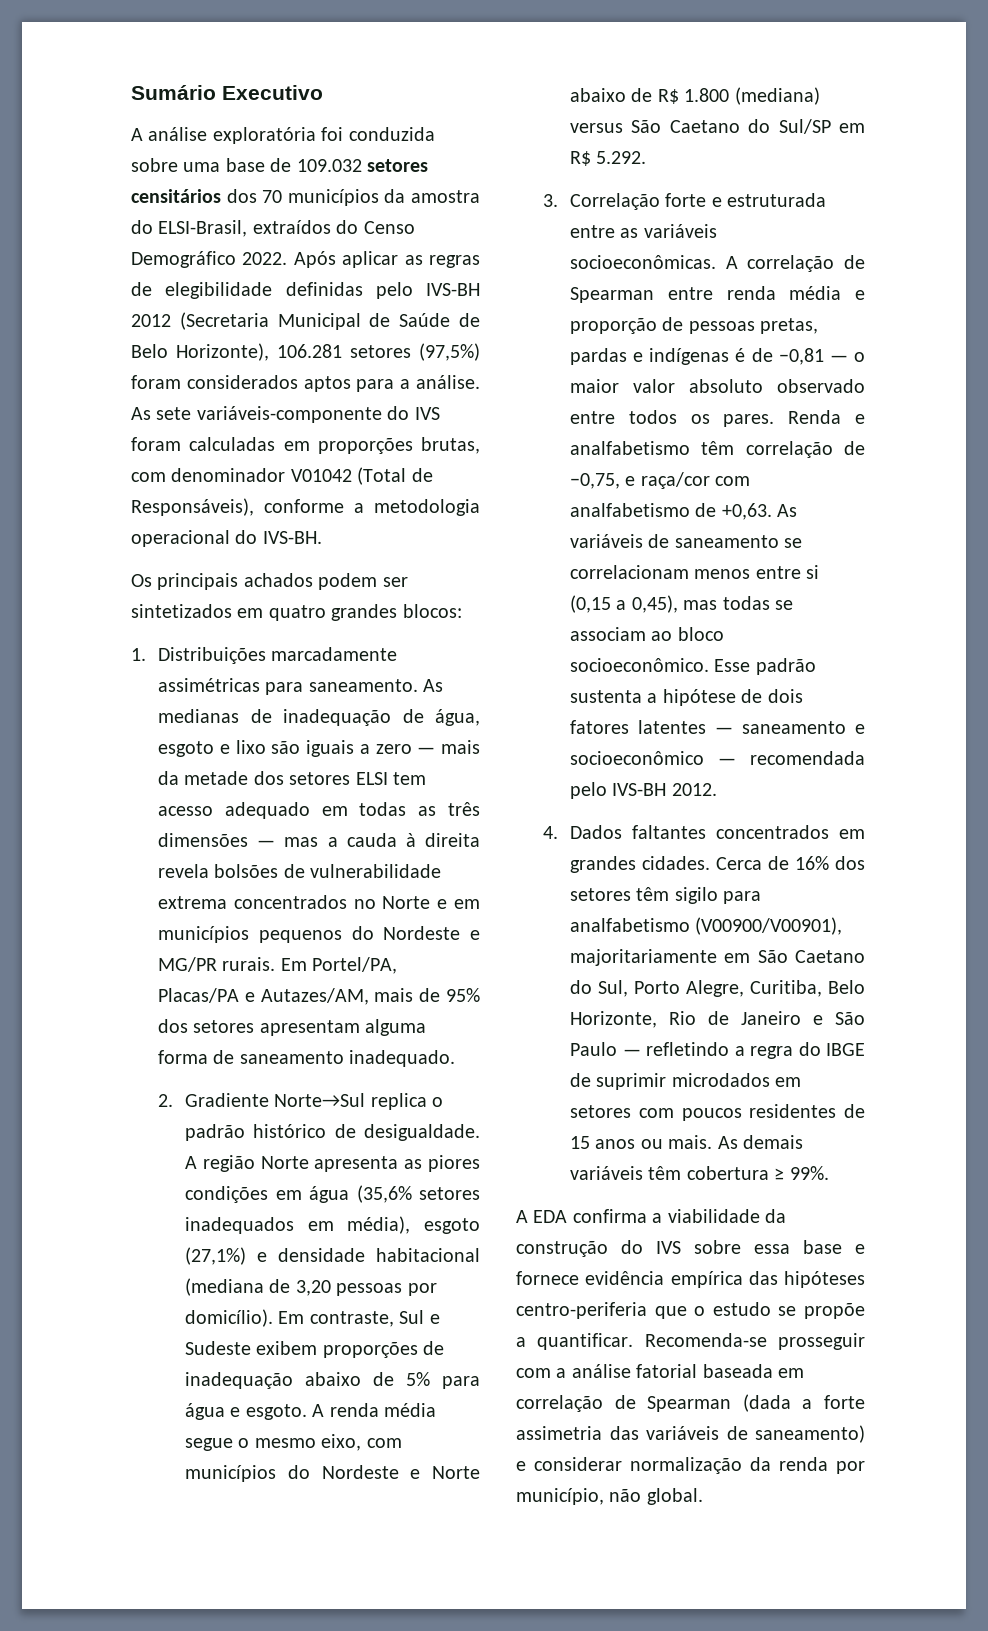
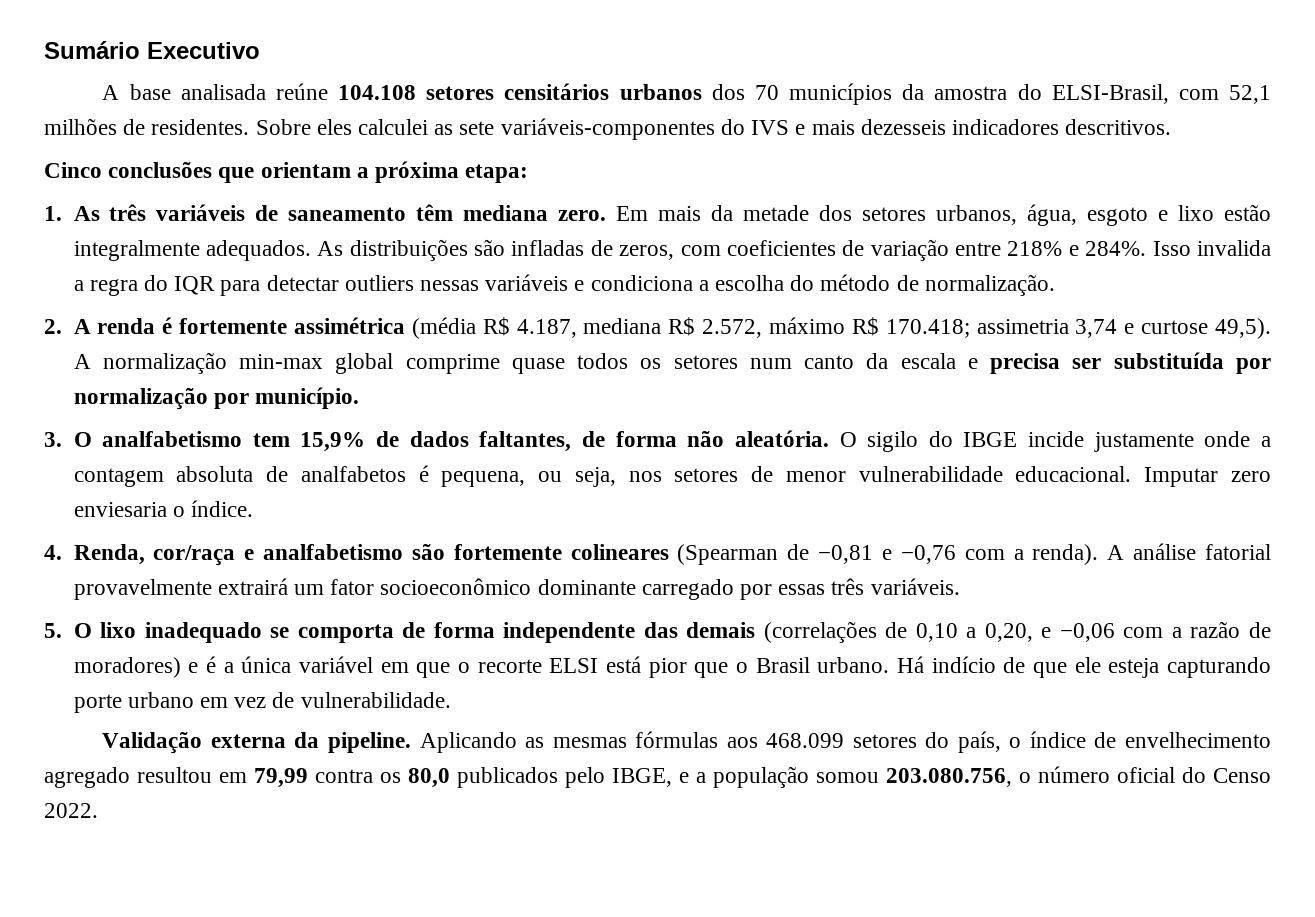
- A análise exploratória foi conduzida sobre uma base de 109.032 setores censitários dos 70 municípios da amostra do ELSI-Brasil, extraídos do Censo Demográfico 2022. Após aplicar as regras de elegibilidade definidas pelo IVS-BH 2012 (Secretaria Municipal de Saúde de Belo Horizonte), 106.281 setores (97,5%) foram considerados aptos para a análise. As sete variáveis-componente do IVS foram calculadas em proporções brutas, com denominador V01042 (Total de Responsáveis), conforme a metodologia operacional do IVS-BH.
- Os principais achados podem ser sintetizados em quatro grandes blocos:
- 1. Distribuições marcadamente assimétricas para saneamento. As medianas de inadequação de água, esgoto e lixo são iguais a zero — mais da metade dos setores ELSI tem acesso adequado em todas as três dimensões — mas a cauda à direita revela bolsões de vulnerabilidade extrema concentrados no Norte e em municípios pequenos do Nordeste e MG/PR rurais. Em Portel/PA, Placas/PA e Autazes/AM, mais de 95% dos setores apresentam alguma forma de saneamento inadequado.
- 2. Gradiente Norte→Sul replica o padrão histórico de desigualdade. A região Norte apresenta as piores condições em água (35,6% setores inadequados em média), esgoto (27,1%) e densidade habitacional (mediana de 3,20 pessoas por domicílio). Em contraste, Sul e Sudeste exibem proporções de inadequação abaixo de 5% para água e esgoto. A renda média segue o mesmo eixo, com municípios do Nordeste e Norte abaixo de R$ 1.800 (mediana) versus São Caetano do Sul/SP em R$ 5.292.
- 3. Correlação forte e estruturada entre as variáveis socioeconômicas. A correlação de Spearman entre renda média e proporção de pessoas pretas, pardas e indígenas é de −0,81 — o maior valor absoluto observado entre todos os pares. Renda e analfabetismo têm correlação de −0,75, e raça/cor com analfabetismo de +0,63. As variáveis de saneamento se correlacionam menos entre si (0,15 a 0,45), mas todas se associam ao bloco socioeconômico. Esse padrão sustenta a hipótese de dois fatores latentes — saneamento e socioeconômico — recomendada pelo IVS-BH 2012.
- 4. Dados faltantes concentrados em grandes cidades. Cerca de 16% dos setores têm sigilo para analfabetismo (V00900/V00901), majoritariamente em São Caetano do Sul, Porto Alegre, Curitiba, Belo Horizonte, Rio de Janeiro e São Paulo — refletindo a regra do IBGE de suprimir microdados em setores com poucos residentes de 15 anos ou mais. As demais variáveis têm cobertura ≥ 99%.
- A EDA confirma a viabilidade da construção do IVS sobre essa base e fornece evidência empírica das hipóteses centro-periferia que o estudo se propõe a quantificar. Recomenda-se prosseguir com a análise fatorial baseada em correlação de Spearman (dada a forte assimetria das variáveis de saneamento) e considerar normalização da renda por município, não global.
+ A base analisada reúne 104.108 setores censitários urbanos dos 70 municípios da amostra do ELSI-Brasil, com 52,1 milhões de residentes. Sobre eles calculei as sete variáveis-componentes do IVS e mais dezesseis indicadores descritivos.
+ Cinco conclusões que orientam a próxima etapa:
+ 1. As três variáveis de saneamento têm mediana zero. Em mais da metade dos setores urbanos, água, esgoto e lixo estão integralmente adequados. As distribuições são infladas de zeros, com coeficientes de variação entre 218% e 284%. Isso invalida a regra do IQR para detectar outliers nessas variáveis e condiciona a escolha do método de normalização.
+ 2. A renda é fortemente assimétrica (média R$ 4.187, mediana R$ 2.572, máximo R$ 170.418; assimetria 3,74 e curtose 49,5). A normalização min-max global comprime quase todos os setores num canto da escala e precisa ser substituída por normalização por município.
+ 3. O analfabetismo tem 15,9% de dados faltantes, de forma não aleatória. O sigilo do IBGE incide justamente onde a contagem absoluta de analfabetos é pequena, ou seja, nos setores de menor vulnerabilidade educacional. Imputar zero enviesaria o índice.
+ 4. Renda, cor/raça e analfabetismo são fortemente colineares (Spearman de −0,81 e −0,76 com a renda). A análise fatorial provavelmente extrairá um fator socioeconômico dominante carregado por essas três variáveis.
+ 5. O lixo inadequado se comporta de forma independente das demais (correlações de 0,10 a 0,20, e −0,06 com a razão de moradores) e é a única variável em que o recorte ELSI está pior que o Brasil urbano. Há indício de que ele esteja capturando porte urbano em vez de vulnerabilidade.
+ Validação externa da pipeline. Aplicando as mesmas fórmulas aos 468.099 setores do país, o índice de envelhecimento agregado resultou em 79,99 contra os 80,0 publicados pelo IBGE, e a população somou 203.080.756, o número oficial do Censo 2022.

